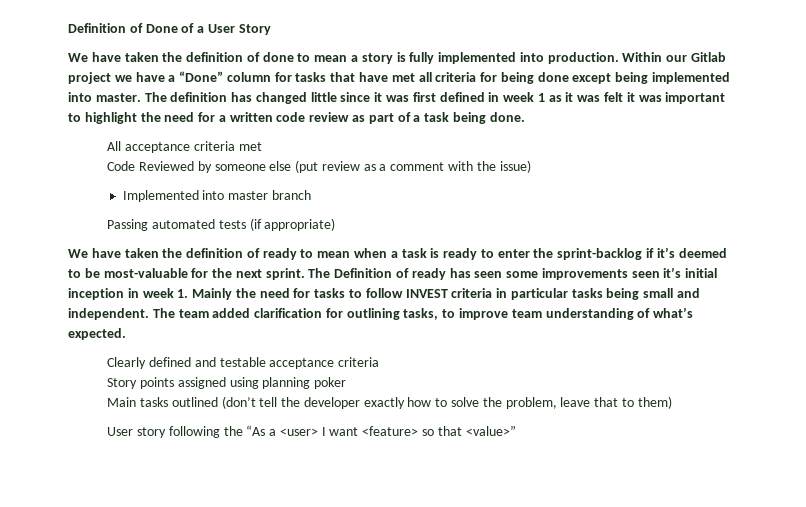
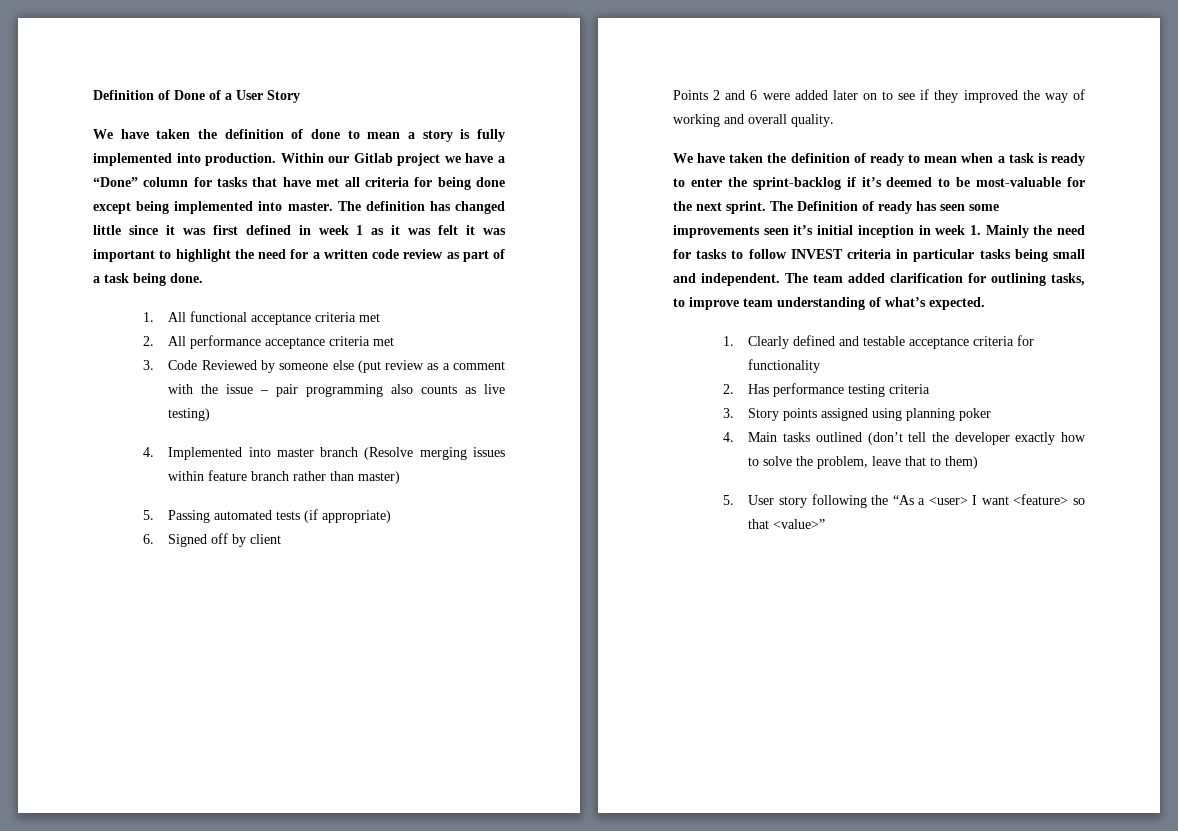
- All acceptance criteria met
- Code Reviewed by someone else (put review as a comment with the issue)
- Implemented into master branch
- Passing automated tests (if appropriate)
+ 1. All functional acceptance criteria met
+ 2. All performance acceptance criteria met
+ 3. Code Reviewed by someone else (put review as a comment with the issue – pair programming also counts as live testing)
+ 4. Implemented into master branch (Resolve merging issues within feature branch rather than master)
+ 5. Passing automated tests (if appropriate)
+ 6. Signed off by client
+ Points 2 and 6 were added later on to see if they improved the way of working and overall quality.
- Clearly defined and testable acceptance criteria
- Story points assigned using planning poker
+ 1. Clearly defined and testable acceptance criteria for functionality
+ 2. Has performance testing criteria
+ 3. Story points assigned using planning poker
- Main tasks outlined (don’t tell the developer exactly how to solve the problem, leave that to them)
+ 4. Main tasks outlined (don’t tell the developer exactly how to solve the problem, leave that to them)
- User story following the “As a <user> I want <feature> so that <value>”
+ 5. User story following the “As a <user> I want <feature> so that <value>”

